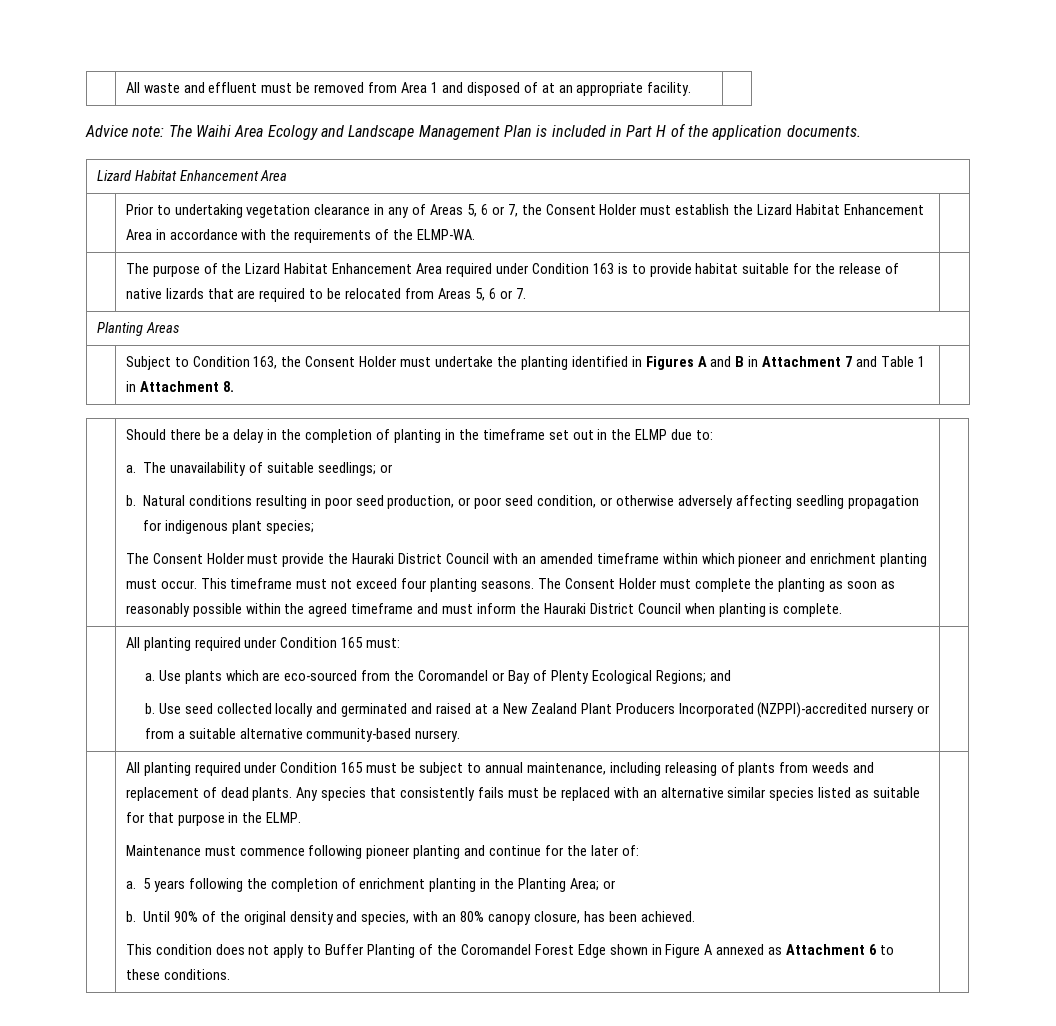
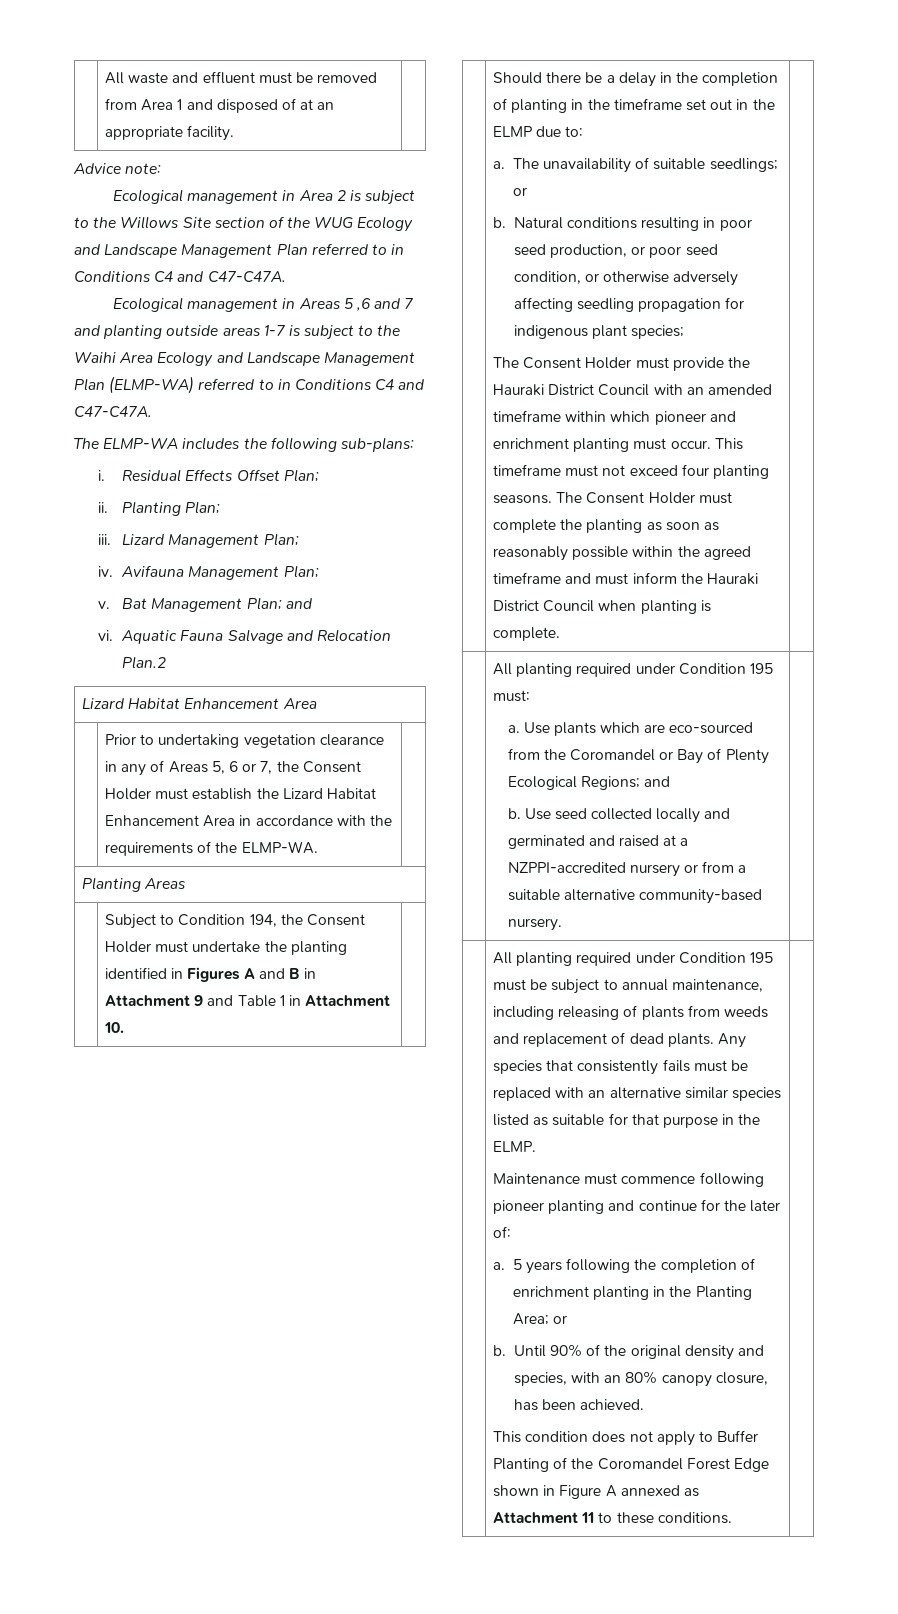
- Advice note: The Waihi Area Ecology and Landscape Management Plan is included in Part H of the application documents.
+ Advice note:
+ Ecological management in Area 2 is subject to the Willows Site section of the WUG Ecology and Landscape Management Plan referred to in Conditions C4 and C47-C47A.
+ Ecological management in Areas 5 ,6 and 7 and planting outside areas 1-7 is subject to the Waihi Area Ecology and Landscape Management Plan (ELMP-WA) referred to in Conditions C4 and C47-C47A.
+ The ELMP-WA includes the following sub-plans:
+ i. Residual Effects Offset Plan;
+ ii. Planting Plan;
+ iii. Lizard Management Plan;
+ iv. Avifauna Management Plan;
+ v. Bat Management Plan; and
+ vi. Aquatic Fauna Salvage and Relocation Plan.2
- | The purpose of the Lizard Habitat Enhancement Area required under Condition 163 is to provide habitat suitable for the release of native lizards that are required to be relocated from Areas 5, 6 or 7. |
- | Subject to Condition 163, the Consent Holder must undertake the planting identified in Figures A and B in Attachment 7 and Table 1 in Attachment 8. |
+ | Subject to Condition 194, the Consent Holder must undertake the planting identified in Figures A and B in Attachment 9 and Table 1 in Attachment 10. |
- All planting required under Condition 165 must:
+ All planting required under Condition 195 must:
- Use seed collected locally and germinated and raised at a New Zealand Plant Producers Incorporated (NZPPI)-accredited nursery or from a suitable alternative community-based nursery.
+ Use seed collected locally and germinated and raised at a NZPPI-accredited nursery or from a suitable alternative community-based nursery.
- All planting required under Condition 165 must be subject to annual maintenance, including releasing of plants from weeds and replacement of dead plants.
+ All planting required under Condition 195 must be subject to annual maintenance, including releasing of plants from weeds and replacement of dead plants.
- This condition does not apply to Buffer Planting of the Coromandel Forest Edge shown in Figure A annexed as Attachment 6 to these conditions.
+ This condition does not apply to Buffer Planting of the Coromandel Forest Edge shown in Figure A annexed as Attachment 11 to these conditions.

